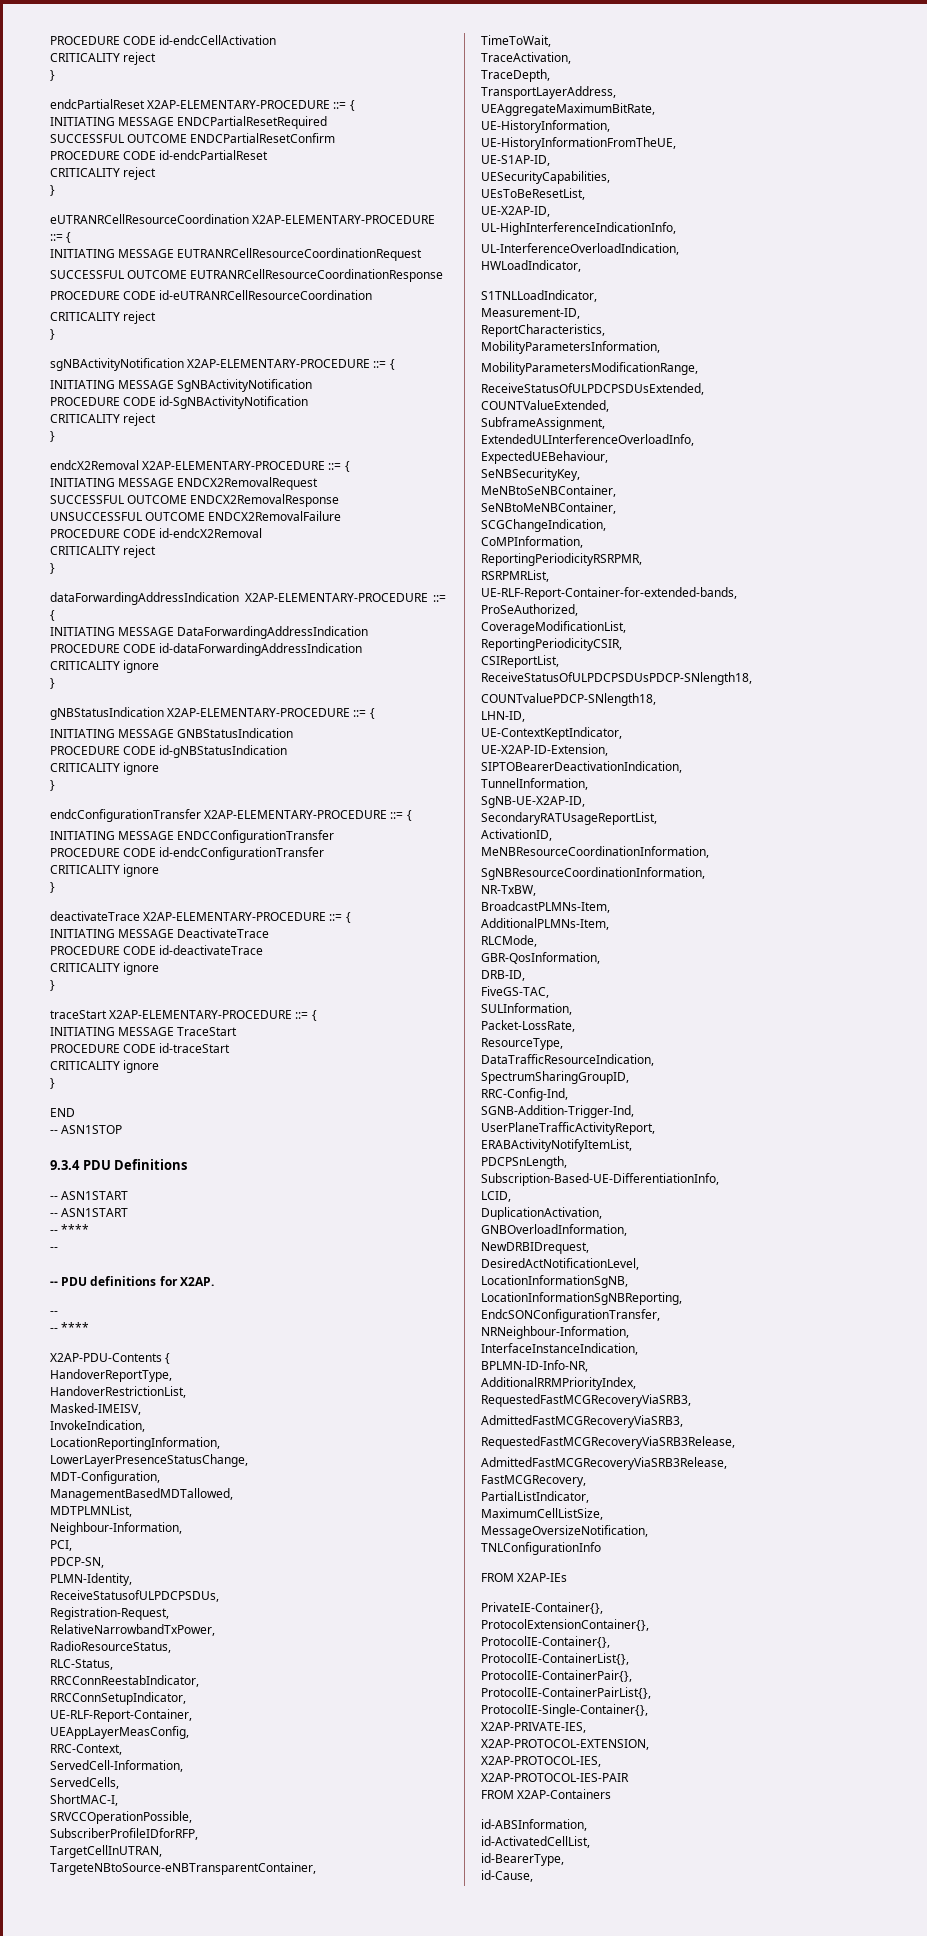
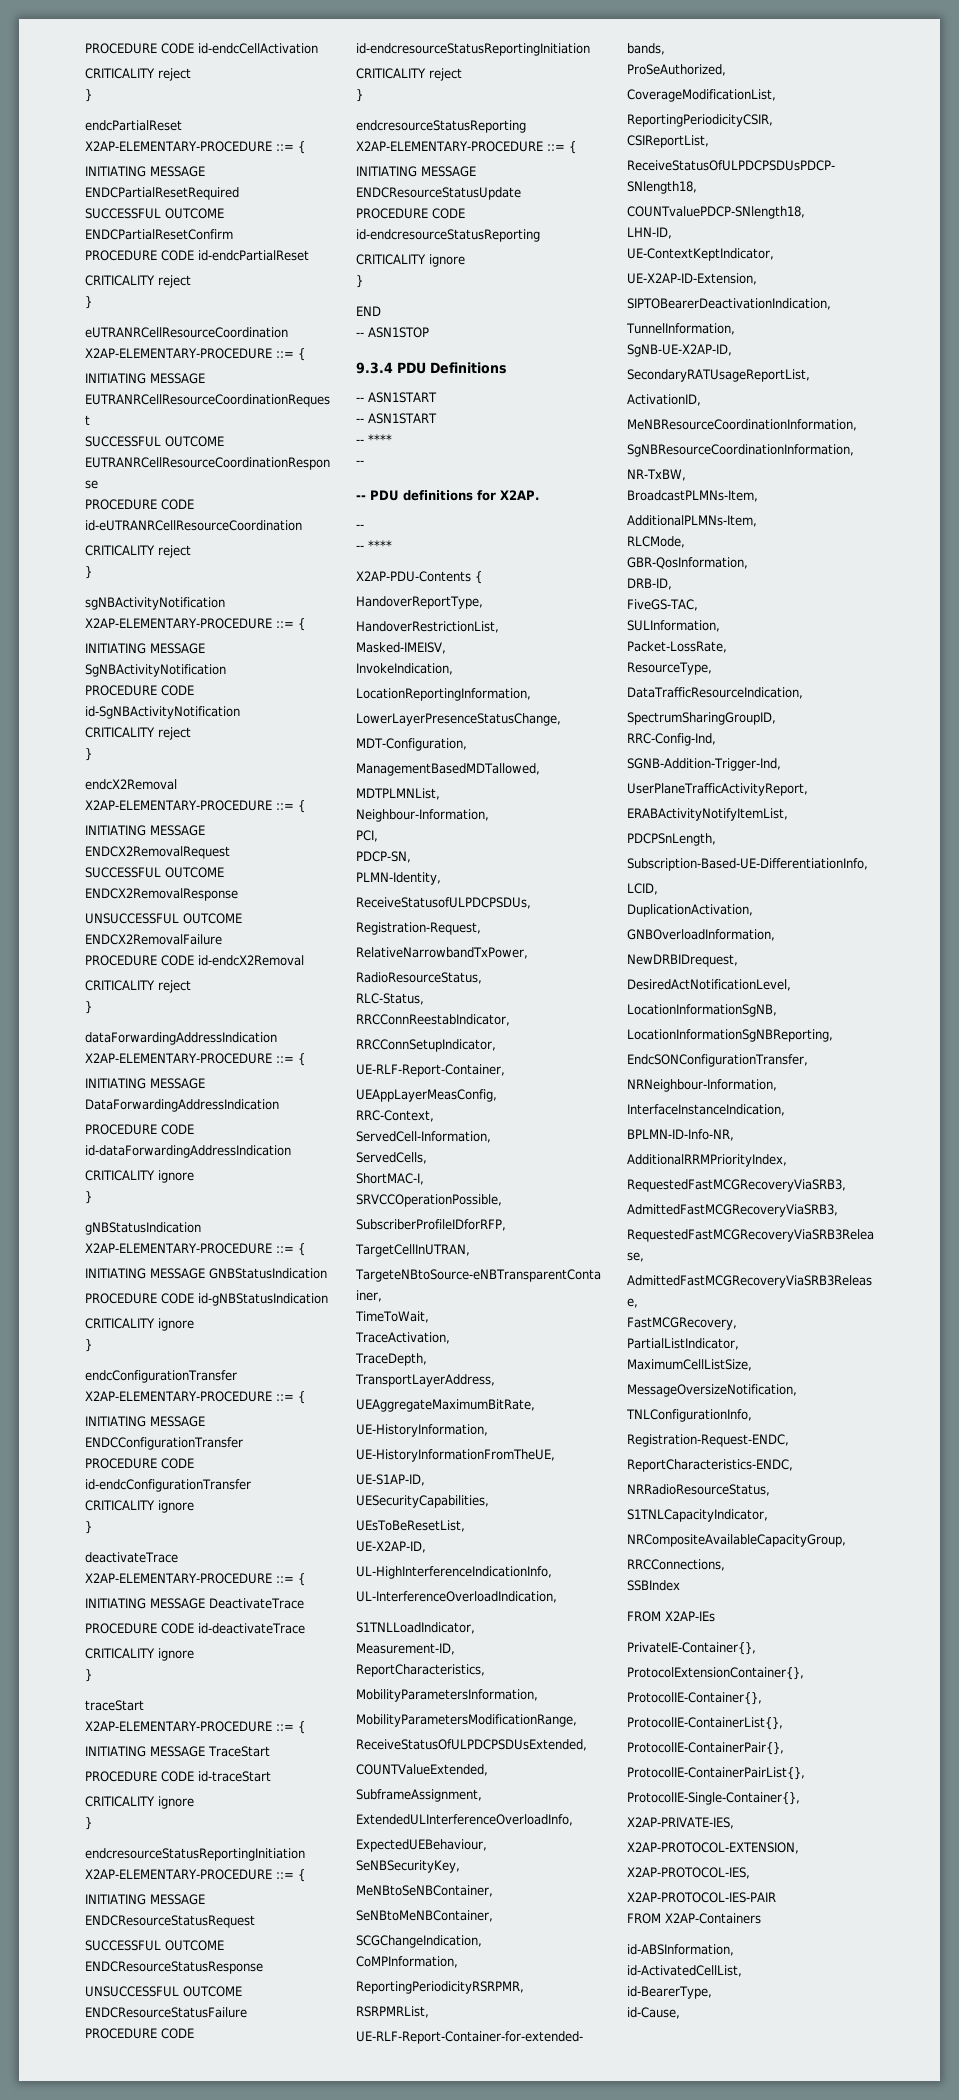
+ endcresourceStatusReportingInitiation X2AP-ELEMENTARY-PROCEDURE ::= {
+ INITIATING MESSAGE ENDCResourceStatusRequest
+ SUCCESSFUL OUTCOME ENDCResourceStatusResponse
+ UNSUCCESSFUL OUTCOME ENDCResourceStatusFailure
+ PROCEDURE CODE id-endcresourceStatusReportingInitiation
+ CRITICALITY reject
+ }
+ endcresourceStatusReporting X2AP-ELEMENTARY-PROCEDURE ::= {
+ INITIATING MESSAGE ENDCResourceStatusUpdate
+ PROCEDURE CODE id-endcresourceStatusReporting
+ CRITICALITY ignore
+ }
- HWLoadIndicator,
- TNLConfigurationInfo
+ TNLConfigurationInfo,
+ Registration-Request-ENDC,
+ ReportCharacteristics-ENDC,
+ NRRadioResourceStatus,
+ S1TNLCapacityIndicator,
+ NRCompositeAvailableCapacityGroup,
+ RRCConnections,
+ SSBIndex

